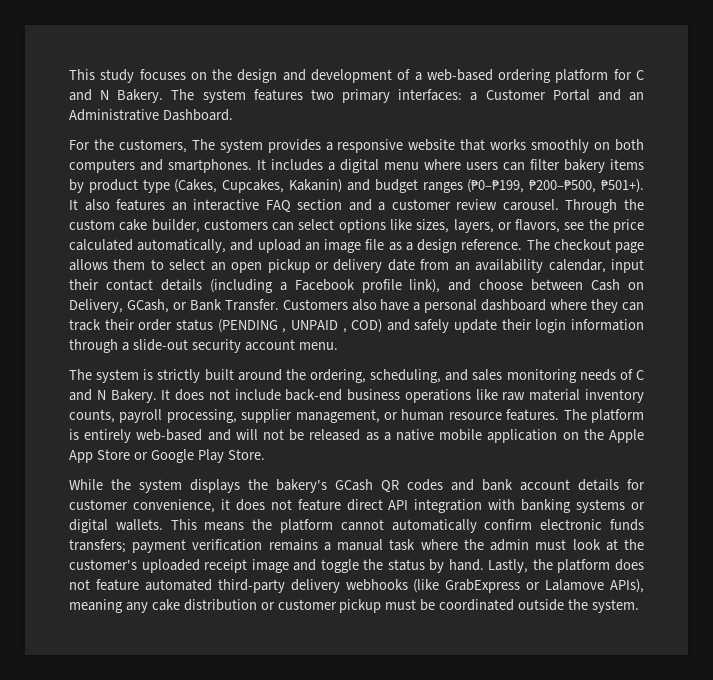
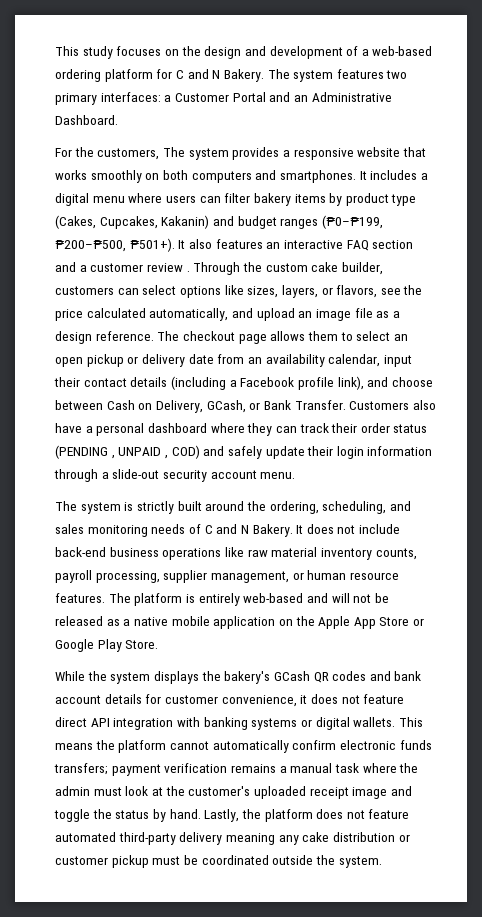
- It also features an interactive FAQ section and a customer review carousel.
+ It also features an interactive FAQ section and a customer review .
- Lastly, the platform does not feature automated third-party delivery webhooks (like GrabExpress or Lalamove APIs), meaning any cake distribution or customer pickup must be coordinated outside the system.
+ Lastly, the platform does not feature automated third-party delivery meaning any cake distribution or customer pickup must be coordinated outside the system.

